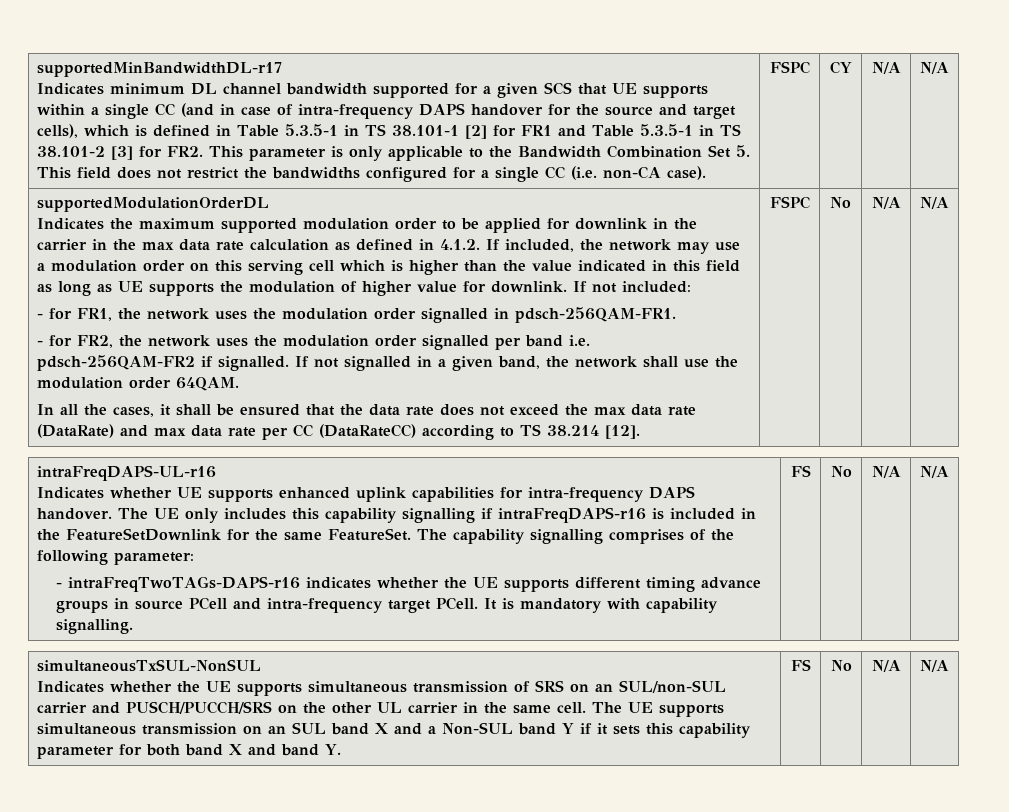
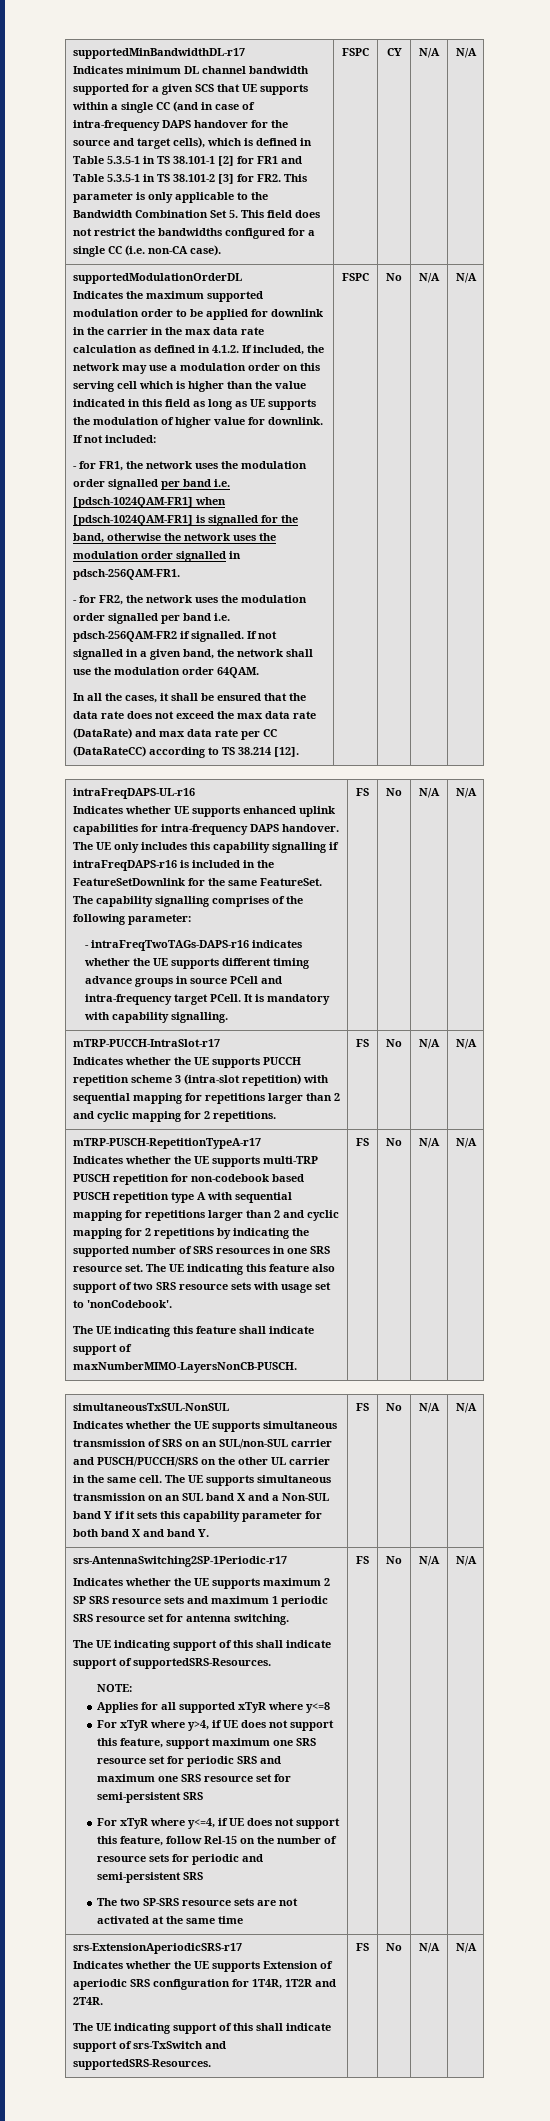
- - for FR1, the network uses the modulation order signalled in pdsch-256QAM-FR1.
+ - for FR1, the network uses the modulation order signalled per band i.e. [pdsch-1024QAM-FR1] when [pdsch-1024QAM-FR1] is signalled for the band, otherwise the network uses the modulation order signalled in pdsch-256QAM-FR1.
+ mTRP-PUCCH-IntraSlot-r17
+ Indicates whether the UE supports PUCCH repetition scheme 3 (intra-slot repetition) with sequential mapping for repetitions larger than 2 and cyclic mapping for 2 repetitions. | FS | No | N/A | N/A
+ mTRP-PUSCH-RepetitionTypeA-r17
+ Indicates whether the UE supports multi-TRP PUSCH repetition for non-codebook based PUSCH repetition type A with sequential mapping for repetitions larger than 2 and cyclic mapping for 2 repetitions by indicating the supported number of SRS resources in one SRS resource set. The UE indicating this feature also support of two SRS resource sets with usage set to 'nonCodebook'.
+ The UE indicating this feature shall indicate support of maxNumberMIMO-LayersNonCB-PUSCH. | FS | No | N/A | N/A
+ srs-AntennaSwitching2SP-1Periodic-r17
+ Indicates whether the UE supports maximum 2 SP SRS resource sets and maximum 1 periodic SRS resource set for antenna switching.
+ The UE indicating support of this shall indicate support of supportedSRS-Resources.
+ NOTE:
+ Applies for all supported xTyR where y<=8
+ For xTyR where y>4, if UE does not support this feature, support maximum one SRS resource set for periodic SRS and maximum one SRS resource set for semi-persistent SRS
+ For xTyR where y<=4, if UE does not support this feature, follow Rel-15 on the number of resource sets for periodic and semi-persistent SRS
+ The two SP-SRS resource sets are not activated at the same time | FS | No | N/A | N/A
+ srs-ExtensionAperiodicSRS-r17
+ Indicates whether the UE supports Extension of aperiodic SRS configuration for 1T4R, 1T2R and 2T4R.
+ The UE indicating support of this shall indicate support of srs-TxSwitch and supportedSRS-Resources. | FS | No | N/A | N/A

